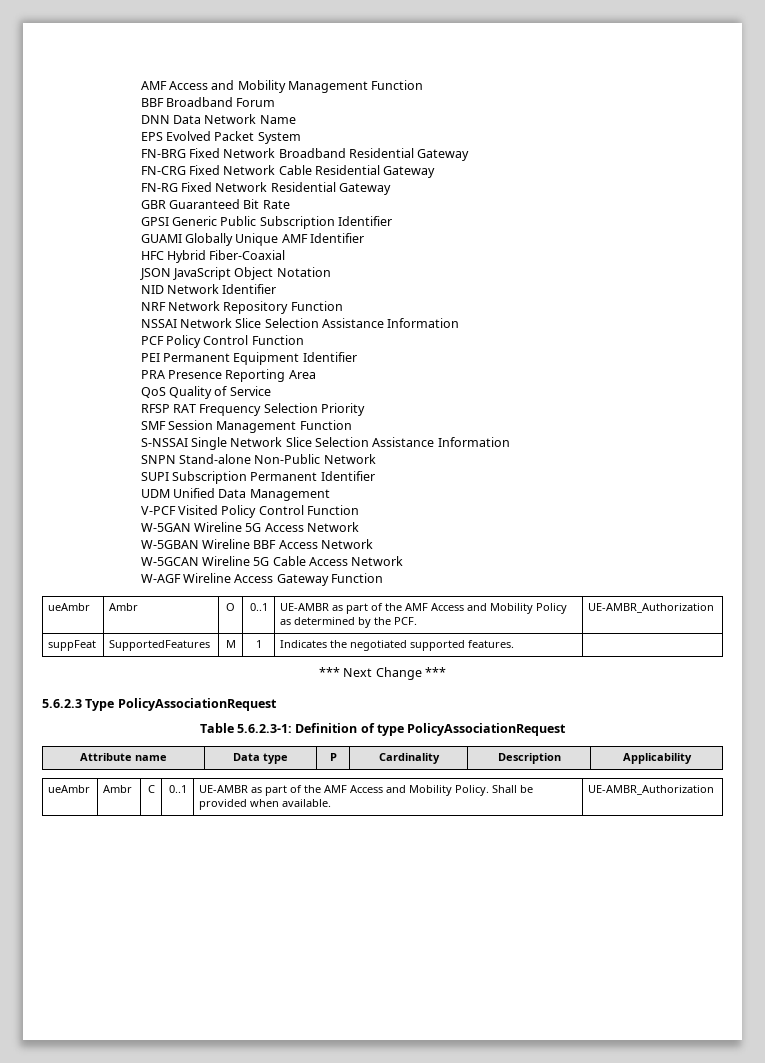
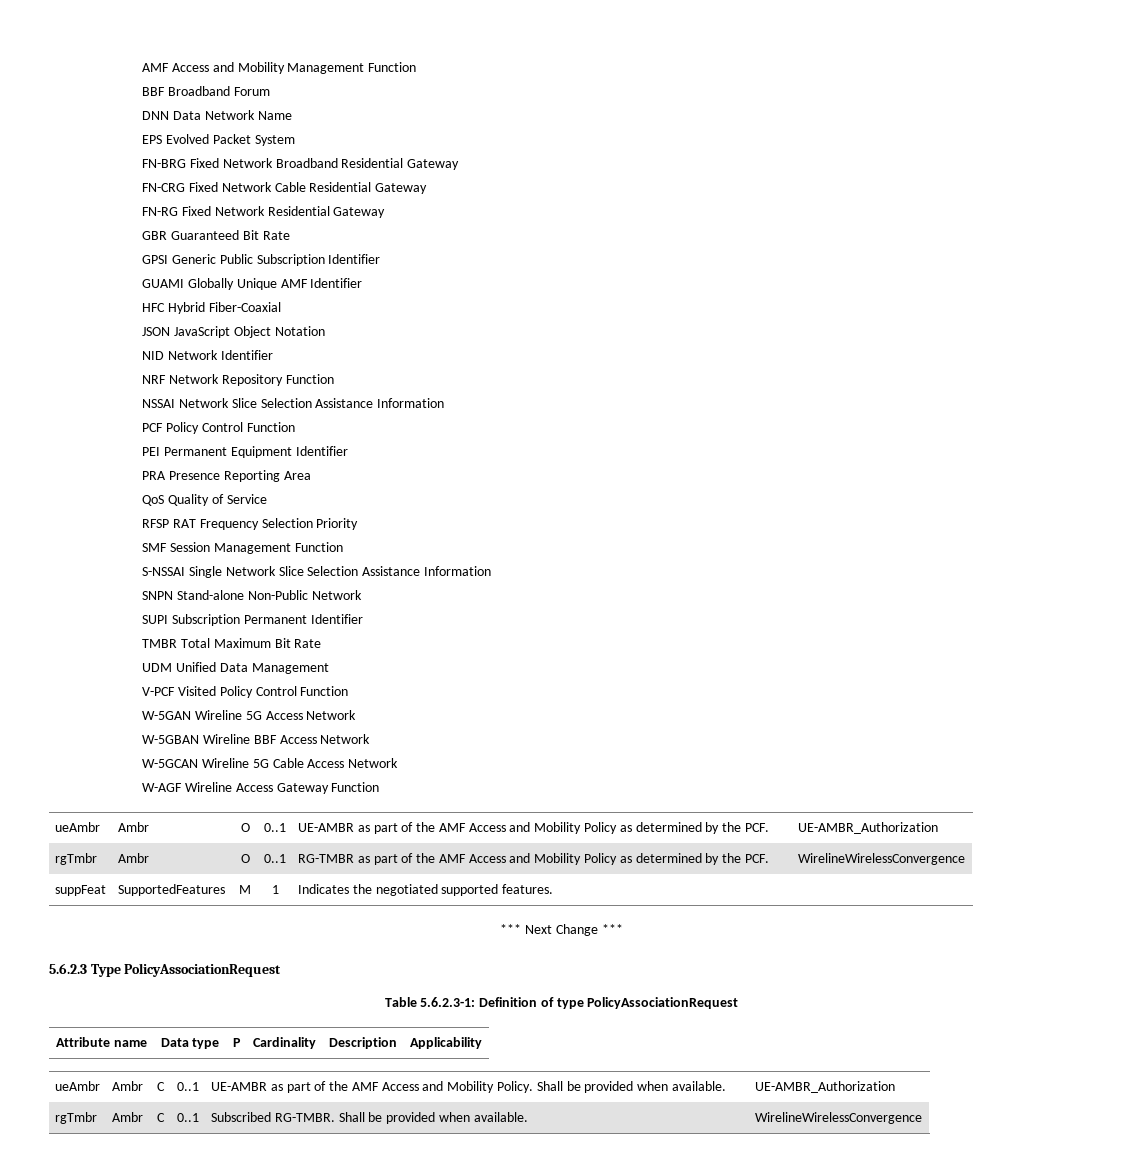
+ TMBR Total Maximum Bit Rate
+ rgTmbr | Ambr | O | 0..1 | RG-TMBR as part of the AMF Access and Mobility Policy as determined by the PCF. | WirelineWirelessConvergence
+ rgTmbr | Ambr | C | 0..1 | Subscribed RG-TMBR. Shall be provided when available. | WirelineWirelessConvergence

